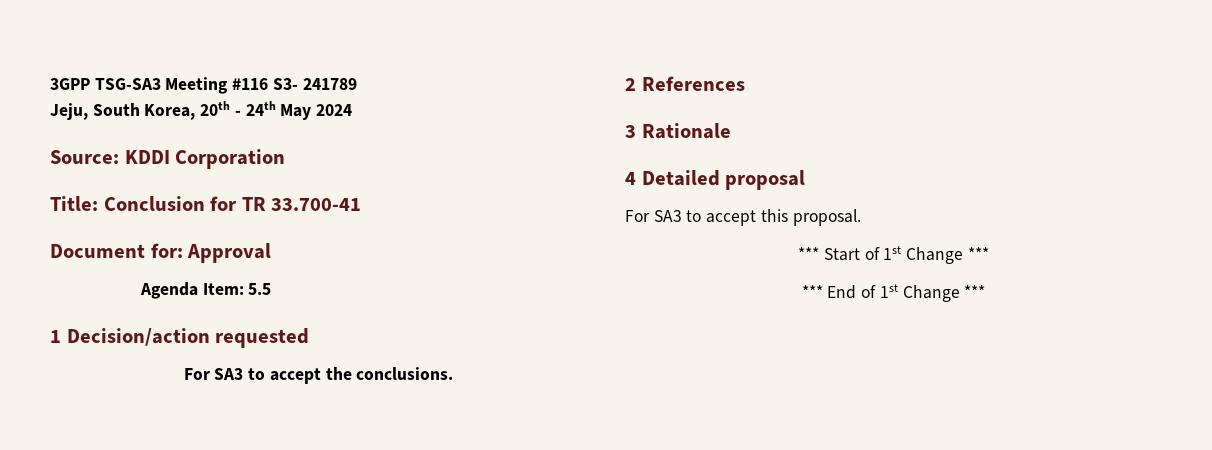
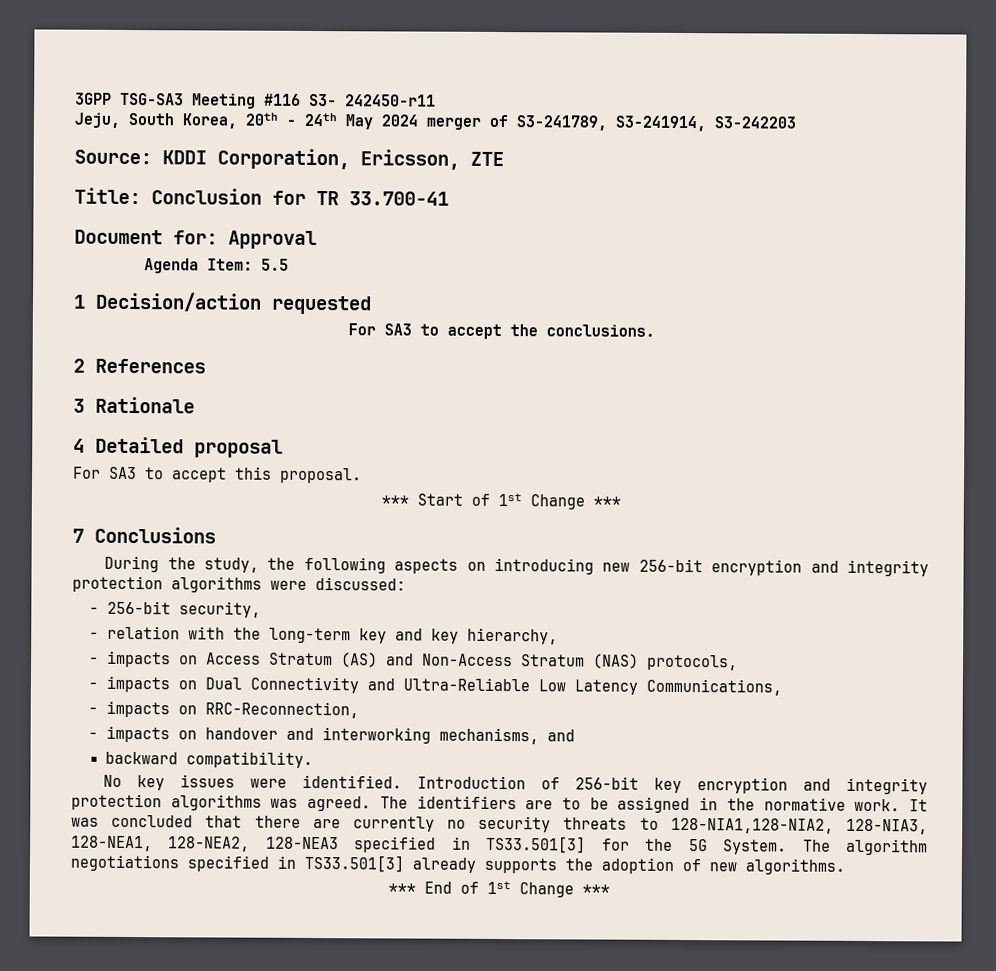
- 3GPP TSG-SA3 Meeting #116 S3- 241789
+ 3GPP TSG-SA3 Meeting #116 S3- 242450-r11
- Jeju, South Korea, 20th - 24th May 2024
+ Jeju, South Korea, 20th - 24th May 2024 merger of S3-241789, S3-241914, S3-242203
- Source: KDDI Corporation
+ Source: KDDI Corporation, Ericsson, ZTE
+ 7 Conclusions
+ During the study, the following aspects on introducing new 256-bit encryption and integrity protection algorithms were discussed:
+ - 256-bit security,
+ - relation with the long-term key and key hierarchy,
+ - impacts on Access Stratum (AS) and Non-Access Stratum (NAS) protocols,
+ - impacts on Dual Connectivity and Ultra-Reliable Low Latency Communications,
+ - impacts on RRC-Reconnection,
+ - impacts on handover and interworking mechanisms, and
+ backward compatibility.
+ No key issues were identified. Introduction of 256-bit key encryption and integrity protection algorithms was agreed. The identifiers are to be assigned in the normative work. It was concluded that there are currently no security threats to 128-NIA1,128-NIA2, 128-NIA3, 128-NEA1, 128-NEA2, 128-NEA3 specified in TS33.501[3] for the 5G System. The algorithm negotiations specified in TS33.501[3] already supports the adoption of new algorithms.

